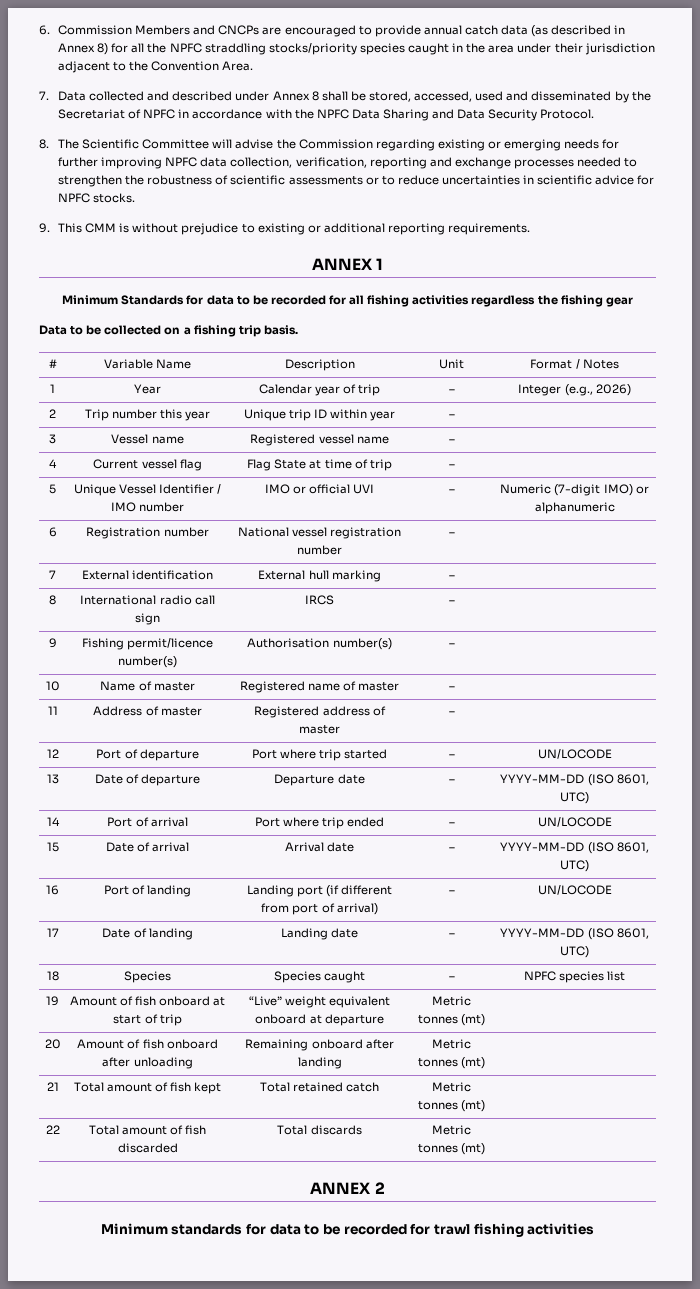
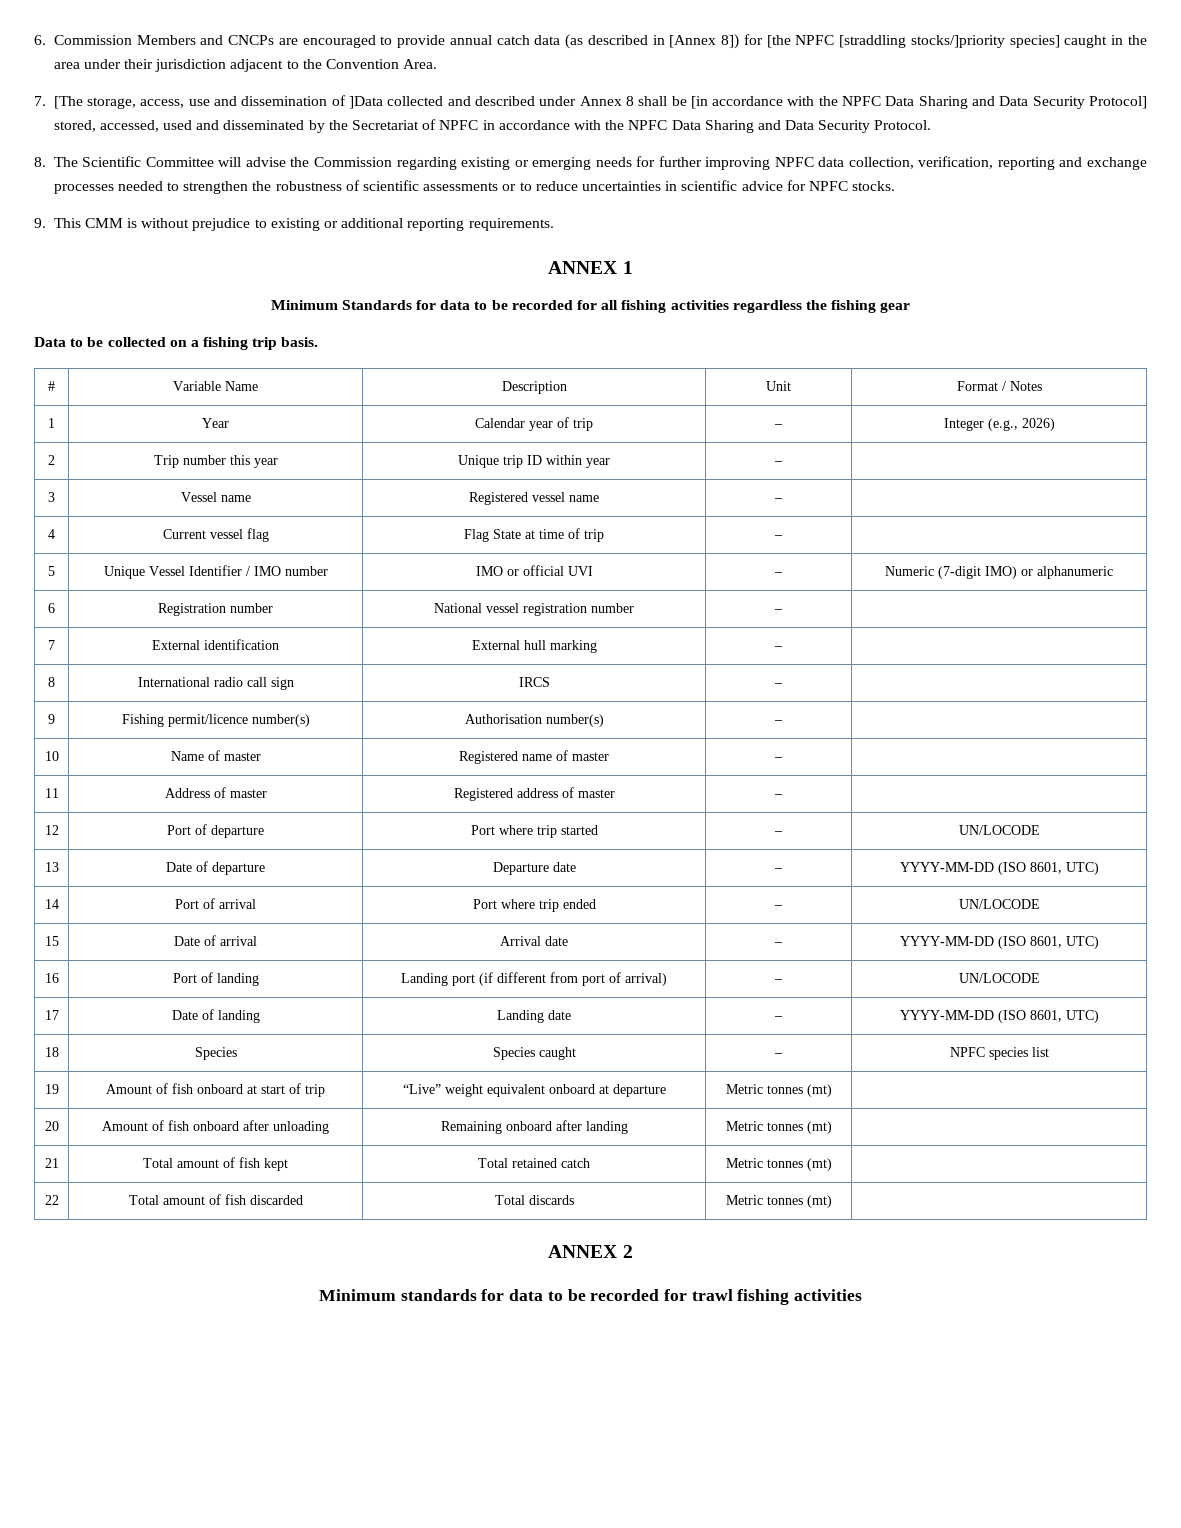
- 6. Commission Members and CNCPs are encouraged to provide annual catch data (as described in Annex 8) for all the NPFC straddling stocks/priority species caught in the area under their jurisdiction adjacent to the Convention Area.
+ 6. Commission Members and CNCPs are encouraged to provide annual catch data (as described in [Annex 8]) for [the NPFC [straddling stocks/]priority species] caught in the area under their jurisdiction adjacent to the Convention Area.
- 7. Data collected and described under Annex 8 shall be stored, accessed, used and disseminated by the Secretariat of NPFC in accordance with the NPFC Data Sharing and Data Security Protocol.
+ 7. [The storage, access, use and dissemination of ]Data collected and described under Annex 8 shall be [in accordance with the NPFC Data Sharing and Data Security Protocol] stored, accessed, used and disseminated by the Secretariat of NPFC in accordance with the NPFC Data Sharing and Data Security Protocol.

